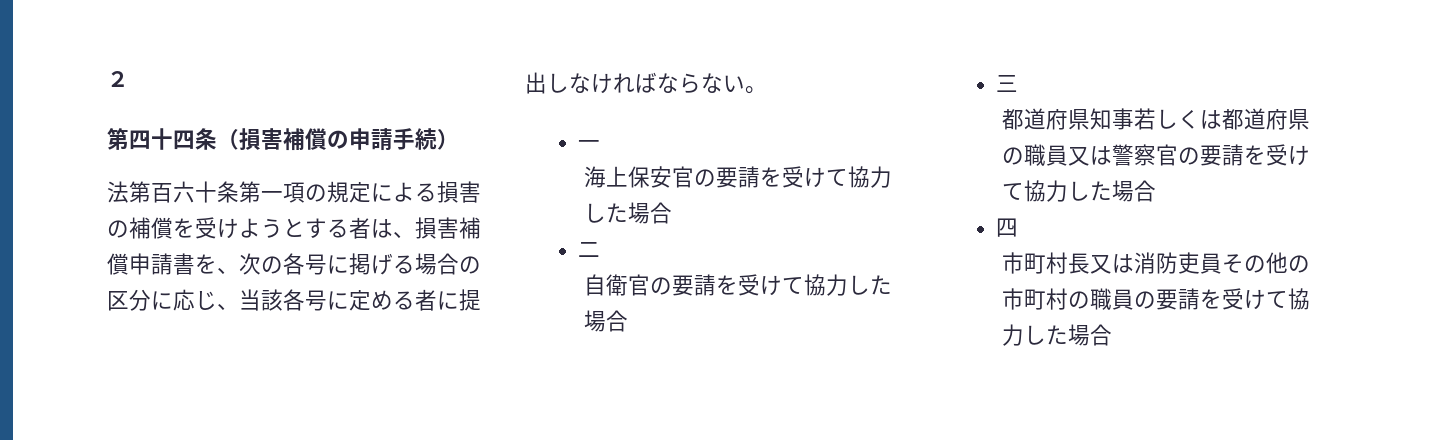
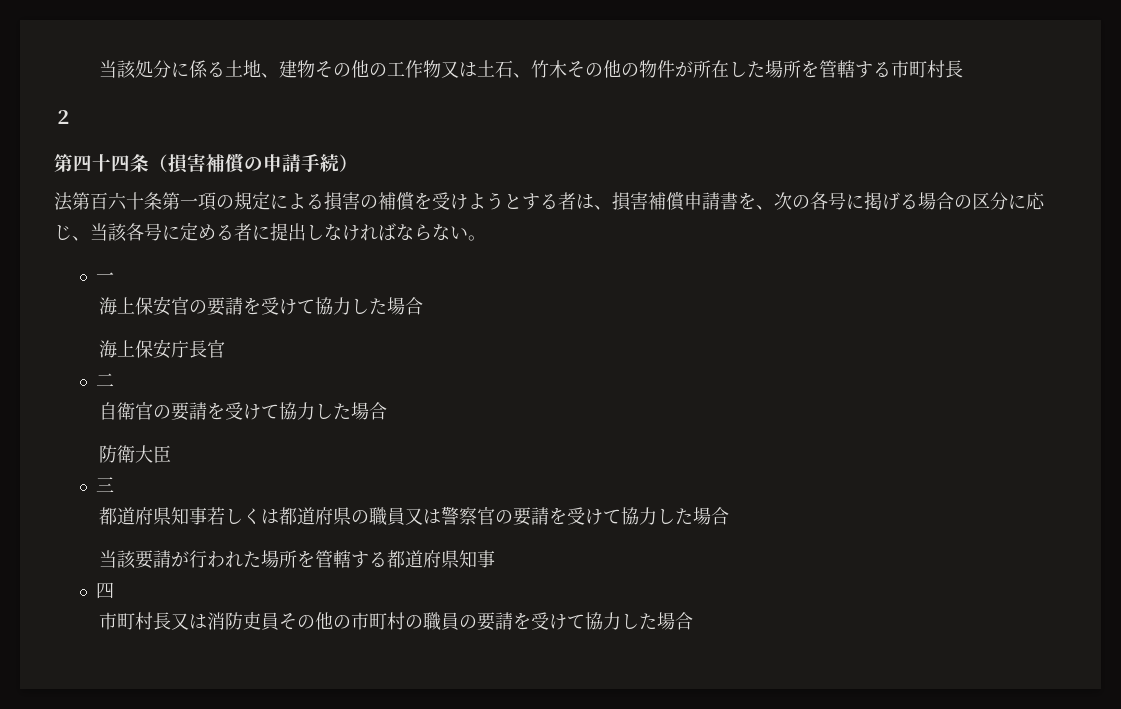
+ 当該処分に係る土地、建物その他の工作物又は土石、竹木その他の物件が所在した場所を管轄する市町村長
+ 海上保安庁長官
+ 防衛大臣
+ 当該要請が行われた場所を管轄する都道府県知事

